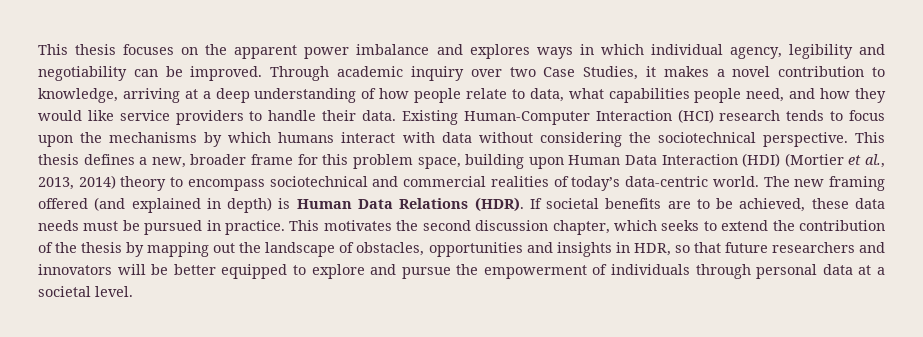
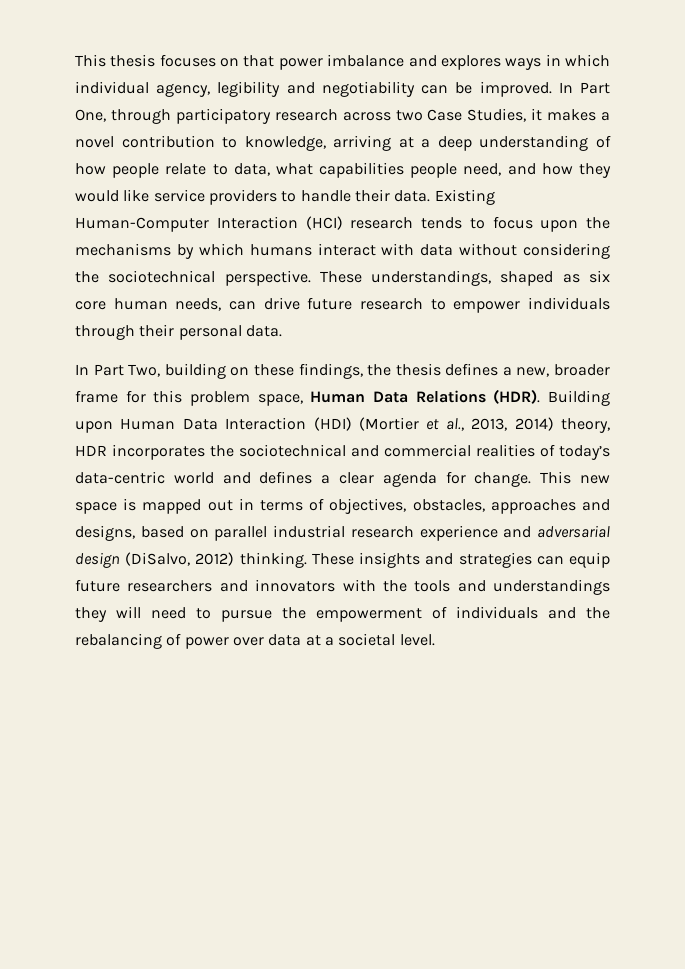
- This thesis focuses on the apparent power imbalance and explores ways in which individual agency, legibility and negotiability can be improved.
+ This thesis focuses on that power imbalance and explores ways in which individual agency, legibility and negotiability can be improved.
- Through academic inquiry over two Case Studies, it makes a novel contribution to knowledge, arriving at a deep understanding of how people relate to data, what capabilities people need, and how they would like service providers to handle their data.
+ In Part One, through participatory research across two Case Studies, it makes a novel contribution to knowledge, arriving at a deep understanding of how people relate to data, what capabilities people need, and how they would like service providers to handle their data.
- This thesis defines a new, broader frame for this problem space, building upon Human Data Interaction (HDI) (Mortier et al., 2013, 2014) theory to encompass sociotechnical and commercial realities of today’s data-centric world. The new framing offered (and explained in depth) is Human Data Relations (HDR). If societal benefits are to be achieved, these data needs must be pursued in practice. This motivates the second discussion chapter, which seeks to extend the contribution of the thesis by mapping out the landscape of obstacles, opportunities and insights in HDR, so that future researchers and innovators will be better equipped to explore and pursue the empowerment of individuals through personal data at a societal level.
+ These understandings, shaped as six core human needs, can drive future research to empower individuals through their personal data.
+ In Part Two, building on these findings, the thesis defines a new, broader frame for this problem space, Human Data Relations (HDR). Building upon Human Data Interaction (HDI) (Mortier et al., 2013, 2014) theory, HDR incorporates the sociotechnical and commercial realities of today’s data-centric world and defines a clear agenda for change. This new space is mapped out in terms of objectives, obstacles, approaches and designs, based on parallel industrial research experience and adversarial design (DiSalvo, 2012) thinking. These insights and strategies can equip future researchers and innovators with the tools and understandings they will need to pursue the empowerment of individuals and the rebalancing of power over data at a societal level.

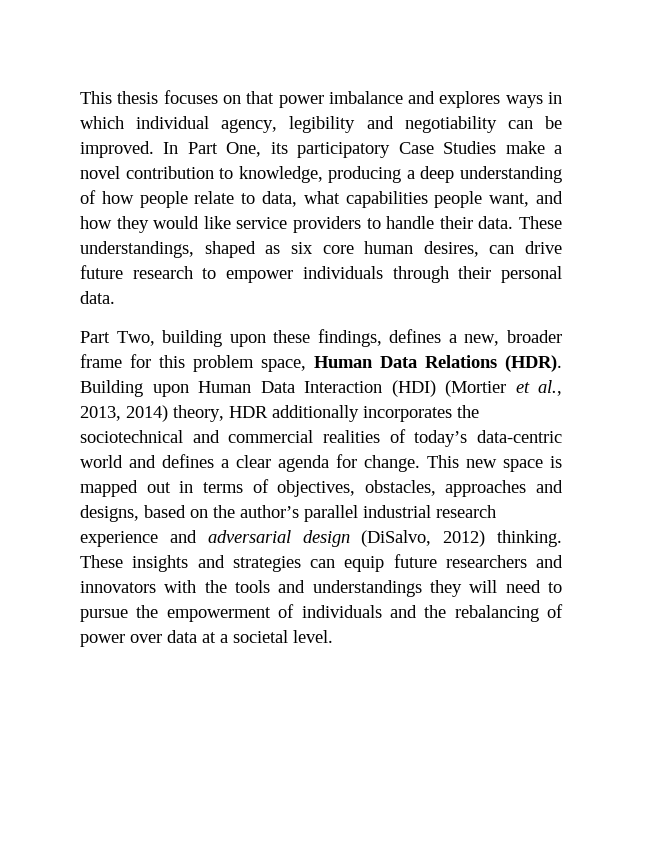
- In Part One, through participatory research across two Case Studies, it makes a novel contribution to knowledge, arriving at a deep understanding of how people relate to data, what capabilities people need, and how they would like service providers to handle their data.
+ In Part One, its participatory Case Studies make a novel contribution to knowledge, producing a deep understanding of how people relate to data, what capabilities people want, and how they would like service providers to handle their data.
- Existing Human-Computer Interaction (HCI) research tends to focus upon the mechanisms by which humans interact with data without considering the sociotechnical perspective.
- These understandings, shaped as six core human needs, can drive future research to empower individuals through their personal data.
+ These understandings, shaped as six core human desires, can drive future research to empower individuals through their personal data.
- In Part Two, building on these findings, the thesis defines a new, broader frame for this problem space, Human Data Relations (HDR).
+ Part Two, building upon these findings, defines a new, broader frame for this problem space, Human Data Relations (HDR).
- Building upon Human Data Interaction (HDI) (Mortier et al., 2013, 2014) theory, HDR incorporates the sociotechnical and commercial realities of today’s data-centric world and defines a clear agenda for change.
+ Building upon Human Data Interaction (HDI) (Mortier et al., 2013, 2014) theory, HDR additionally incorporates the sociotechnical and commercial realities of today’s data-centric world and defines a clear agenda for change.
- This new space is mapped out in terms of objectives, obstacles, approaches and designs, based on parallel industrial research experience and adversarial design (DiSalvo, 2012) thinking.
+ This new space is mapped out in terms of objectives, obstacles, approaches and designs, based on the author’s parallel industrial research experience and adversarial design (DiSalvo, 2012) thinking.

